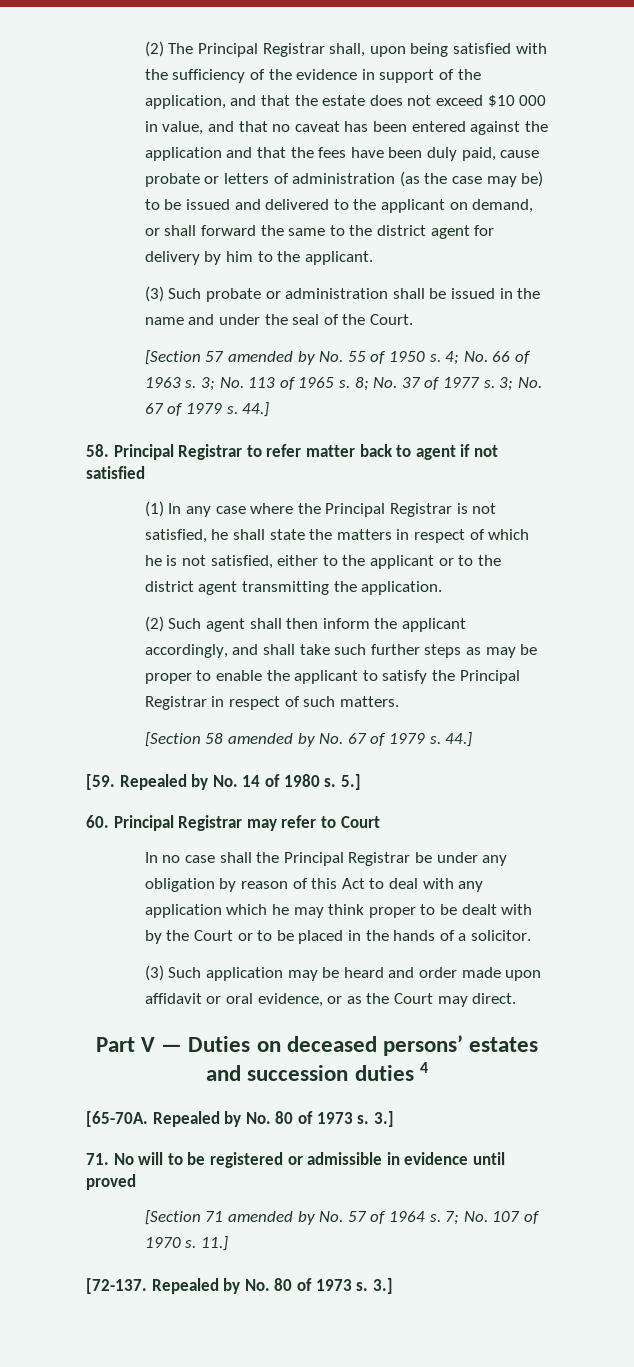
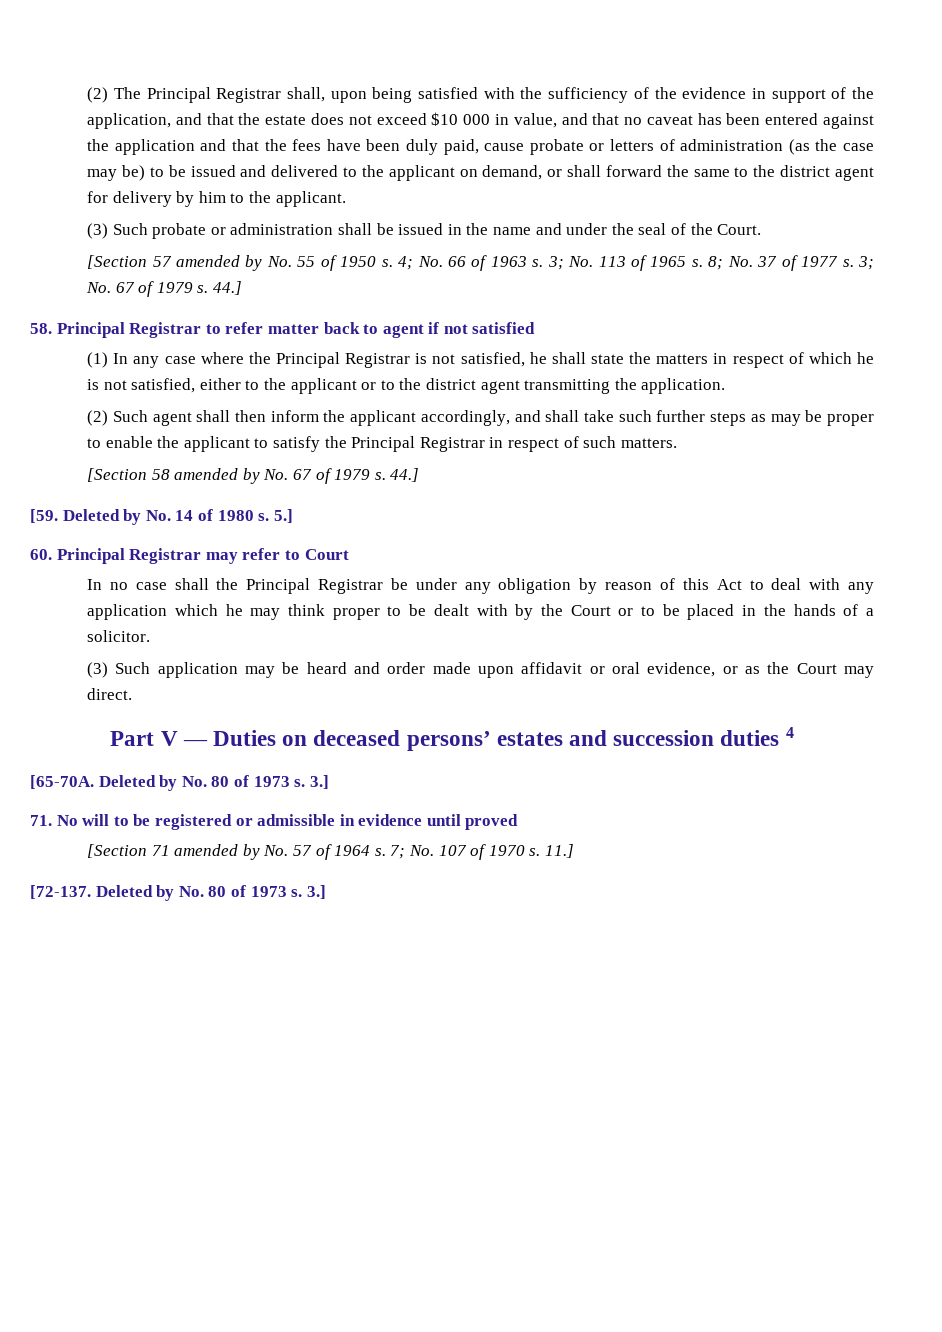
- [59. Repealed by No. 14 of 1980 s.
+ [59. Deleted by No. 14 of 1980 s.
- [65-70A. Repealed by No. 80 of 1973 s.
+ [65-70A. Deleted by No. 80 of 1973 s.
- [72-137. Repealed by No. 80 of 1973 s.
+ [72-137. Deleted by No. 80 of 1973 s.

